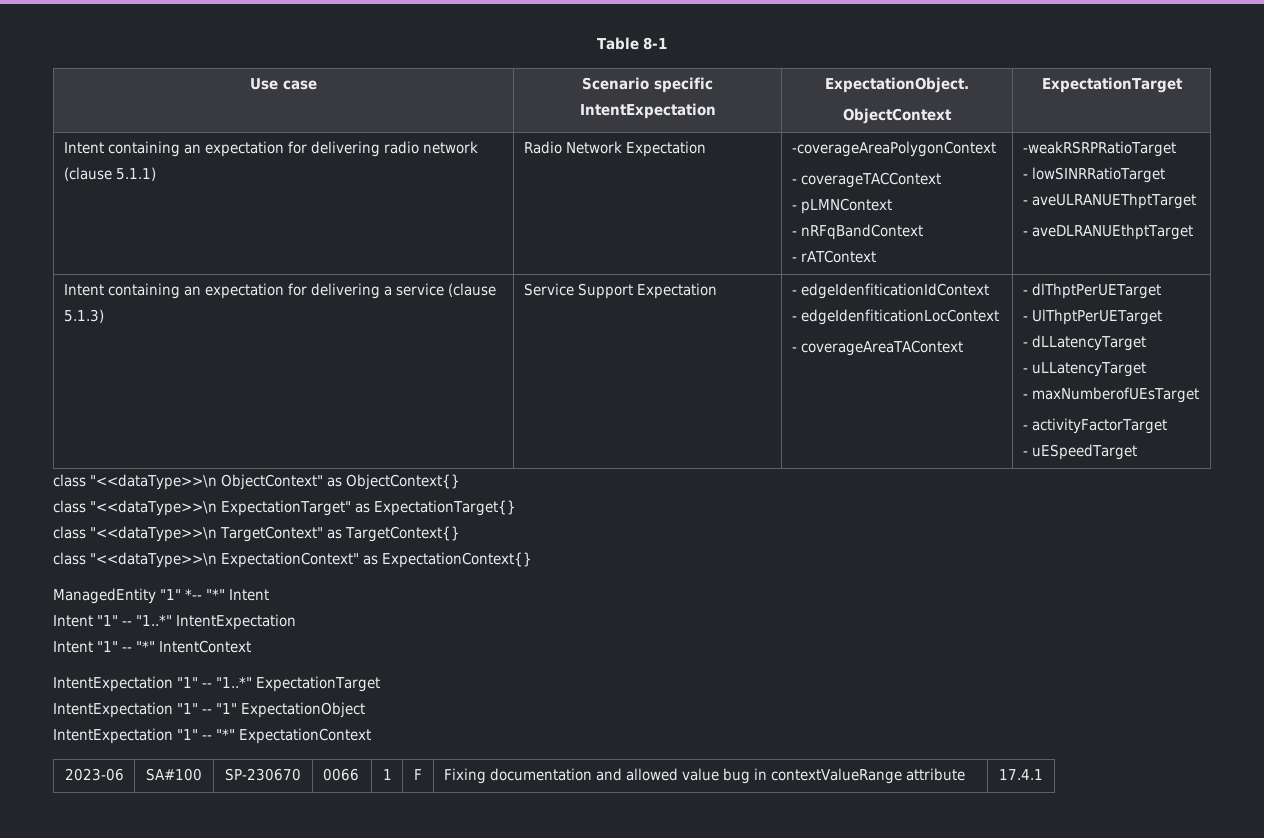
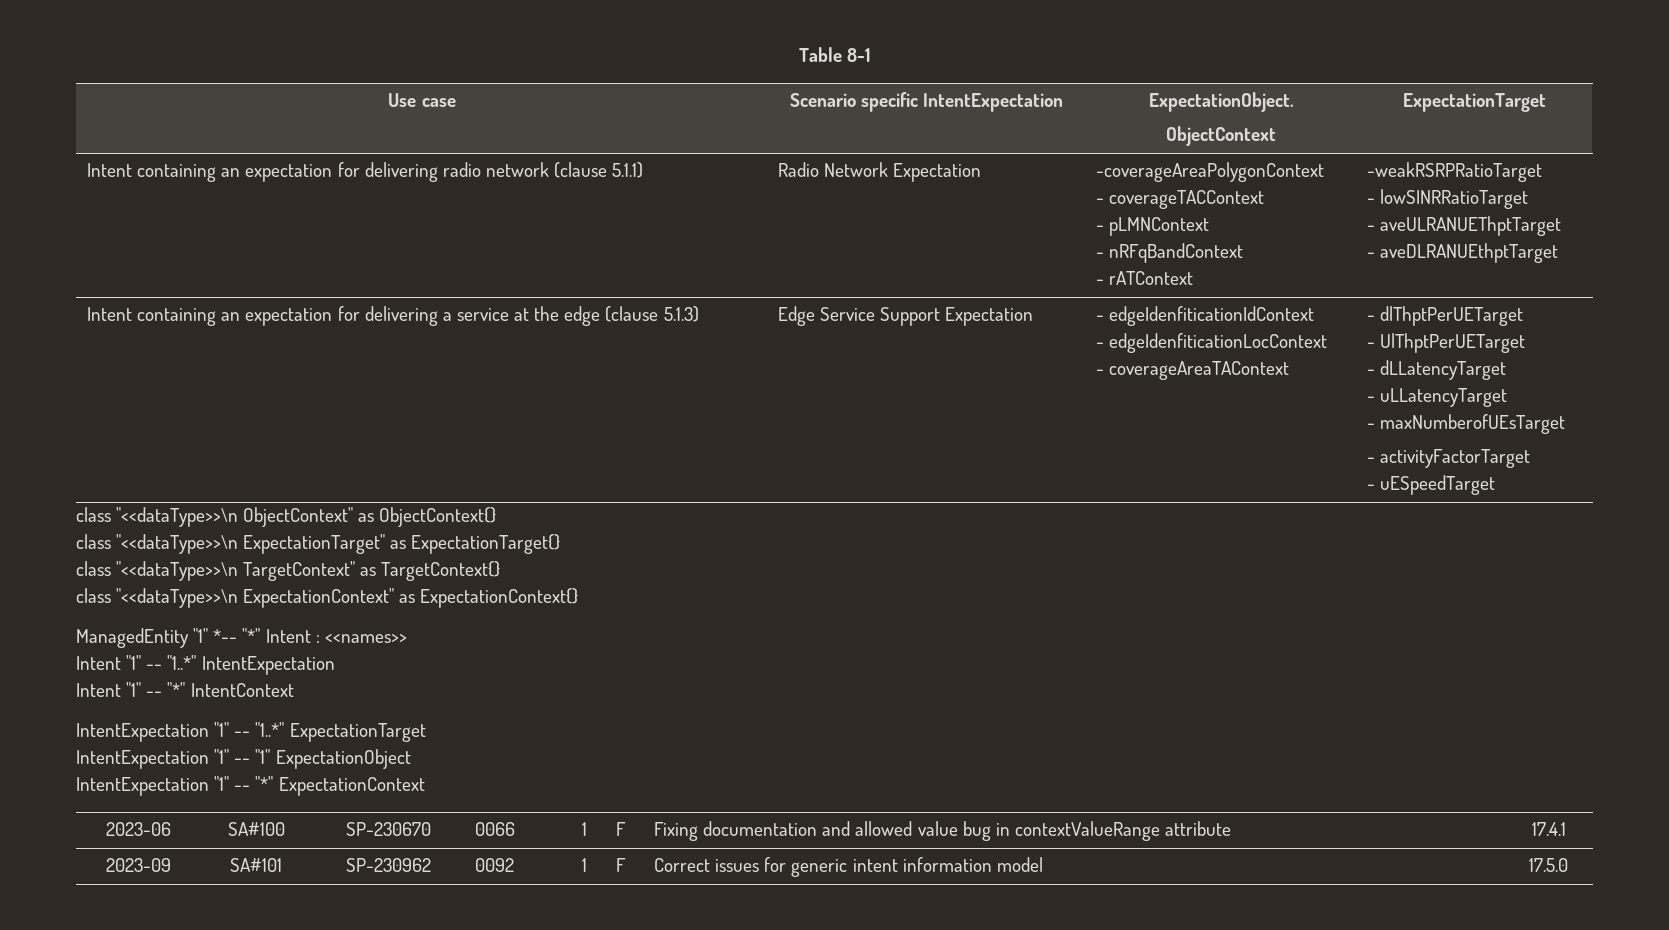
- Intent containing an expectation for delivering a service (clause 5.1.3) | Service Support Expectation | - edgeIdenfiticationIdContext
+ Intent containing an expectation for delivering a service at the edge (clause 5.1.3) | Edge Service Support Expectation | - edgeIdenfiticationIdContext
- ManagedEntity "1" *-- "*" Intent
+ ManagedEntity "1" *-- "*" Intent : <<names>>
+ 2023-09 | SA#101 | SP-230962 | 0092 | 1 | F | Correct issues for generic intent information model | 17.5.0

